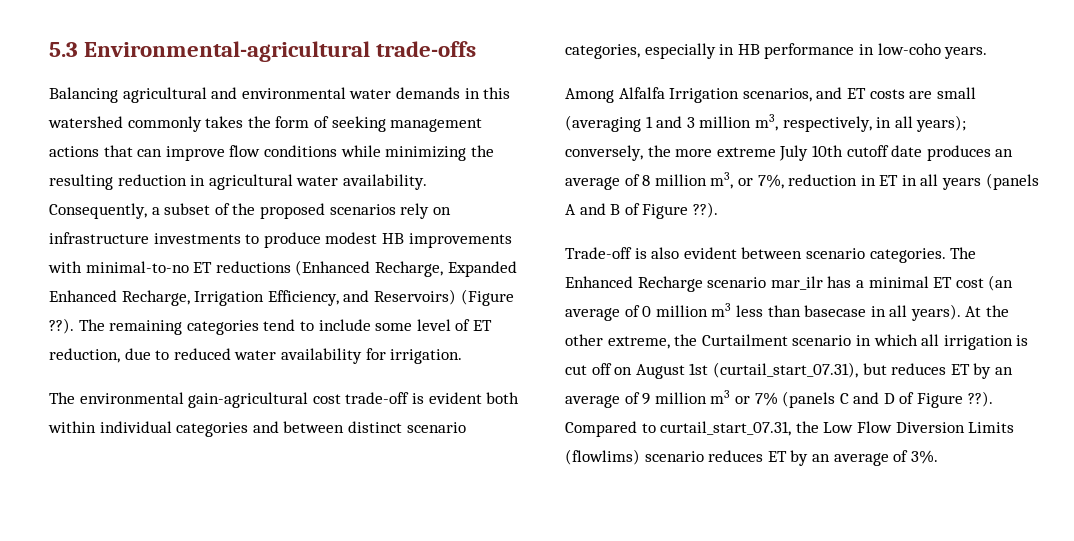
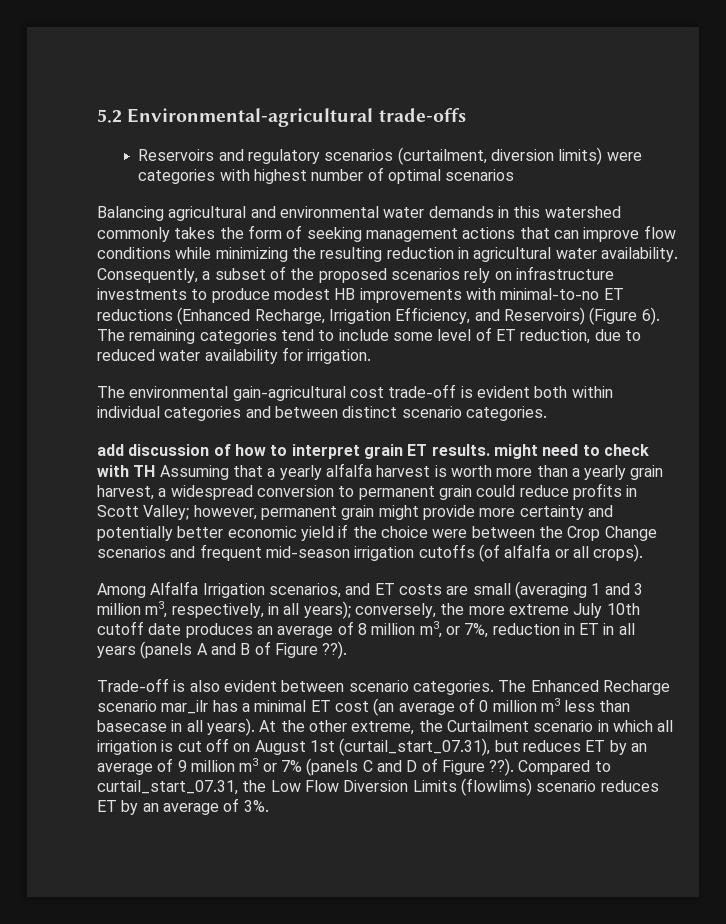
- 5.3 Environmental-agricultural trade-offs
+ 5.2 Environmental-agricultural trade-offs
+ Reservoirs and regulatory scenarios (curtailment, diversion limits) were categories with highest number of optimal scenarios
- Consequently, a subset of the proposed scenarios rely on infrastructure investments to produce modest HB improvements with minimal-to-no ET reductions (Enhanced Recharge, Expanded Enhanced Recharge, Irrigation Efficiency, and Reservoirs) (Figure ??).
+ Consequently, a subset of the proposed scenarios rely on infrastructure investments to produce modest HB improvements with minimal-to-no ET reductions (Enhanced Recharge, Irrigation Efficiency, and Reservoirs) (Figure 6).
- The environmental gain-agricultural cost trade-off is evident both within individual categories and between distinct scenario categories, especially in HB performance in low-coho years.
+ The environmental gain-agricultural cost trade-off is evident both within individual categories and between distinct scenario categories.
+ add discussion of how to interpret grain ET results. might need to check with TH Assuming that a yearly alfalfa harvest is worth more than a yearly grain harvest, a widespread conversion to permanent grain could reduce profits in Scott Valley; however, permanent grain might provide more certainty and potentially better economic yield if the choice were between the Crop Change scenarios and frequent mid-season irrigation cutoffs (of alfalfa or all crops).

